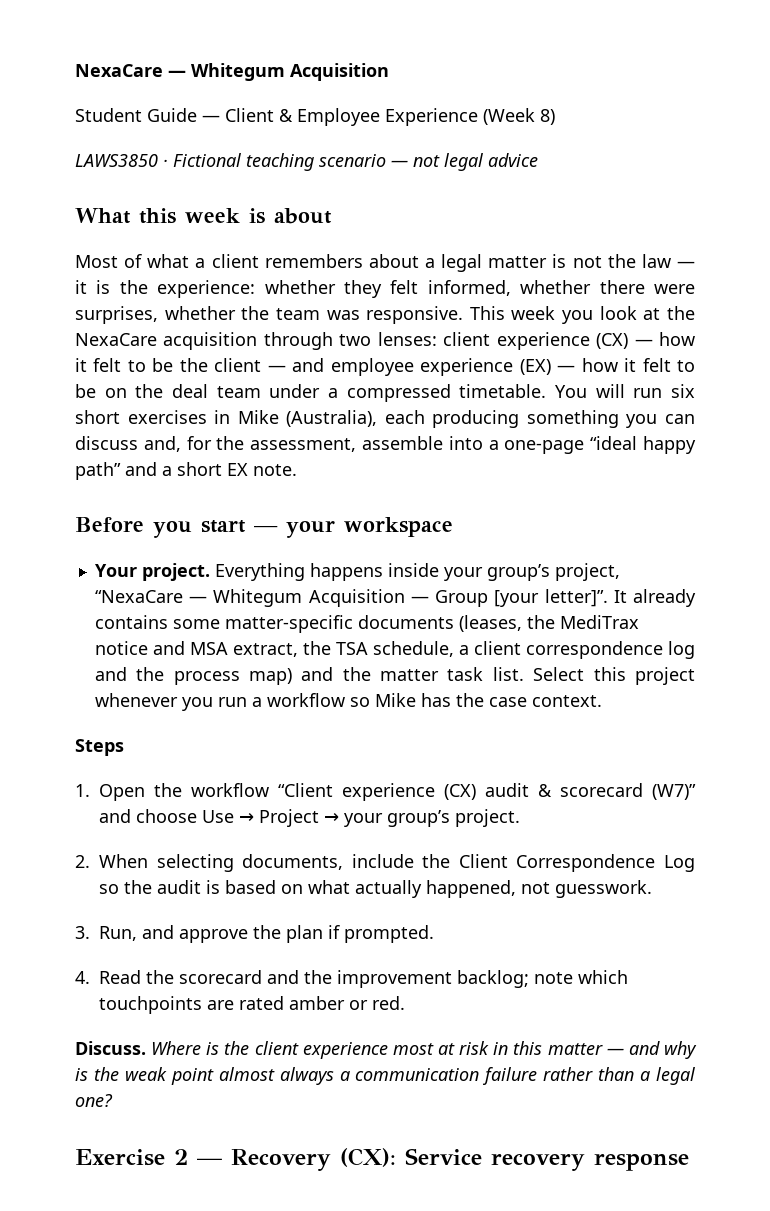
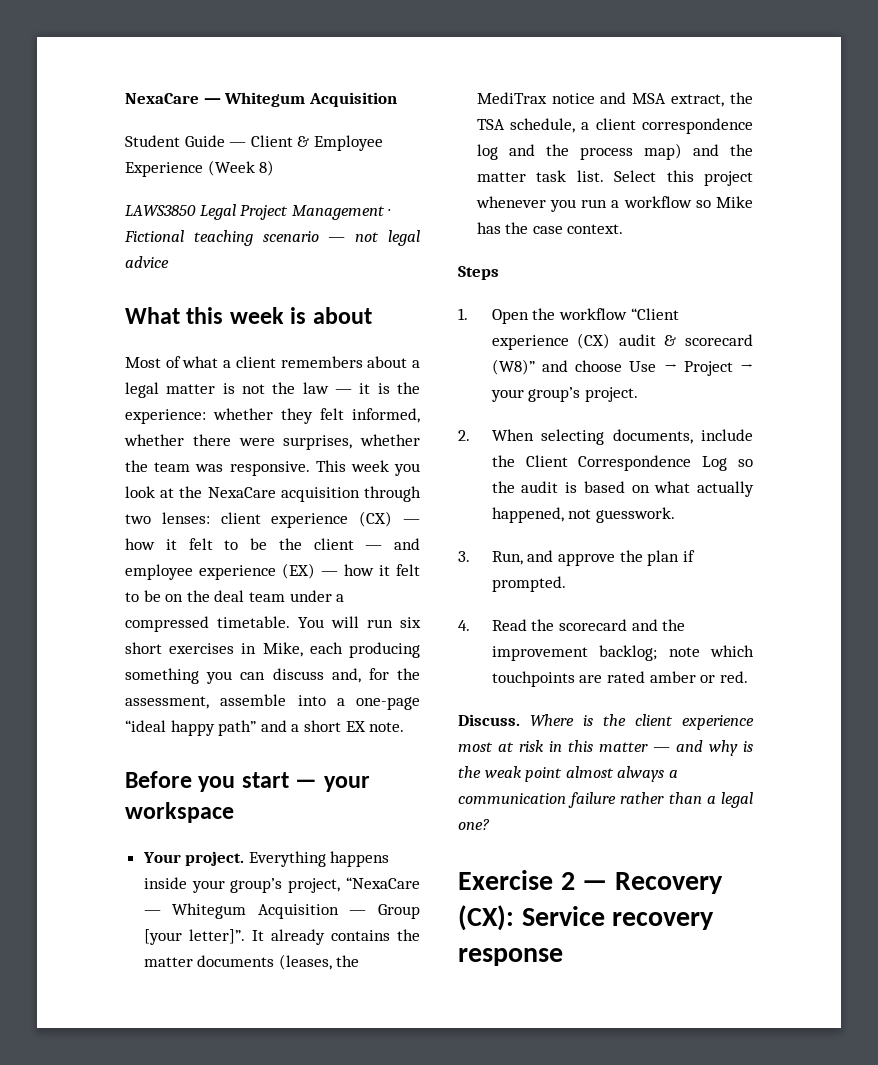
- LAWS3850 · Fictional teaching scenario — not legal advice
+ LAWS3850 Legal Project Management · Fictional teaching scenario — not legal advice
- You will run six short exercises in Mike (Australia), each producing something you can discuss and, for the assessment, assemble into a one-page “ideal happy path” and a short EX note.
+ You will run six short exercises in Mike, each producing something you can discuss and, for the assessment, assemble into a one-page “ideal happy path” and a short EX note.
- It already contains some matter-specific documents (leases, the MediTrax notice and MSA extract, the TSA schedule, a client correspondence log and the process map) and the matter task list.
+ It already contains the matter documents (leases, the MediTrax notice and MSA extract, the TSA schedule, a client correspondence log and the process map) and the matter task list.
- 1. Open the workflow “Client experience (CX) audit & scorecard (W7)” and choose Use → Project → your group’s project.
+ 1. Open the workflow “Client experience (CX) audit & scorecard (W8)” and choose Use → Project → your group’s project.

